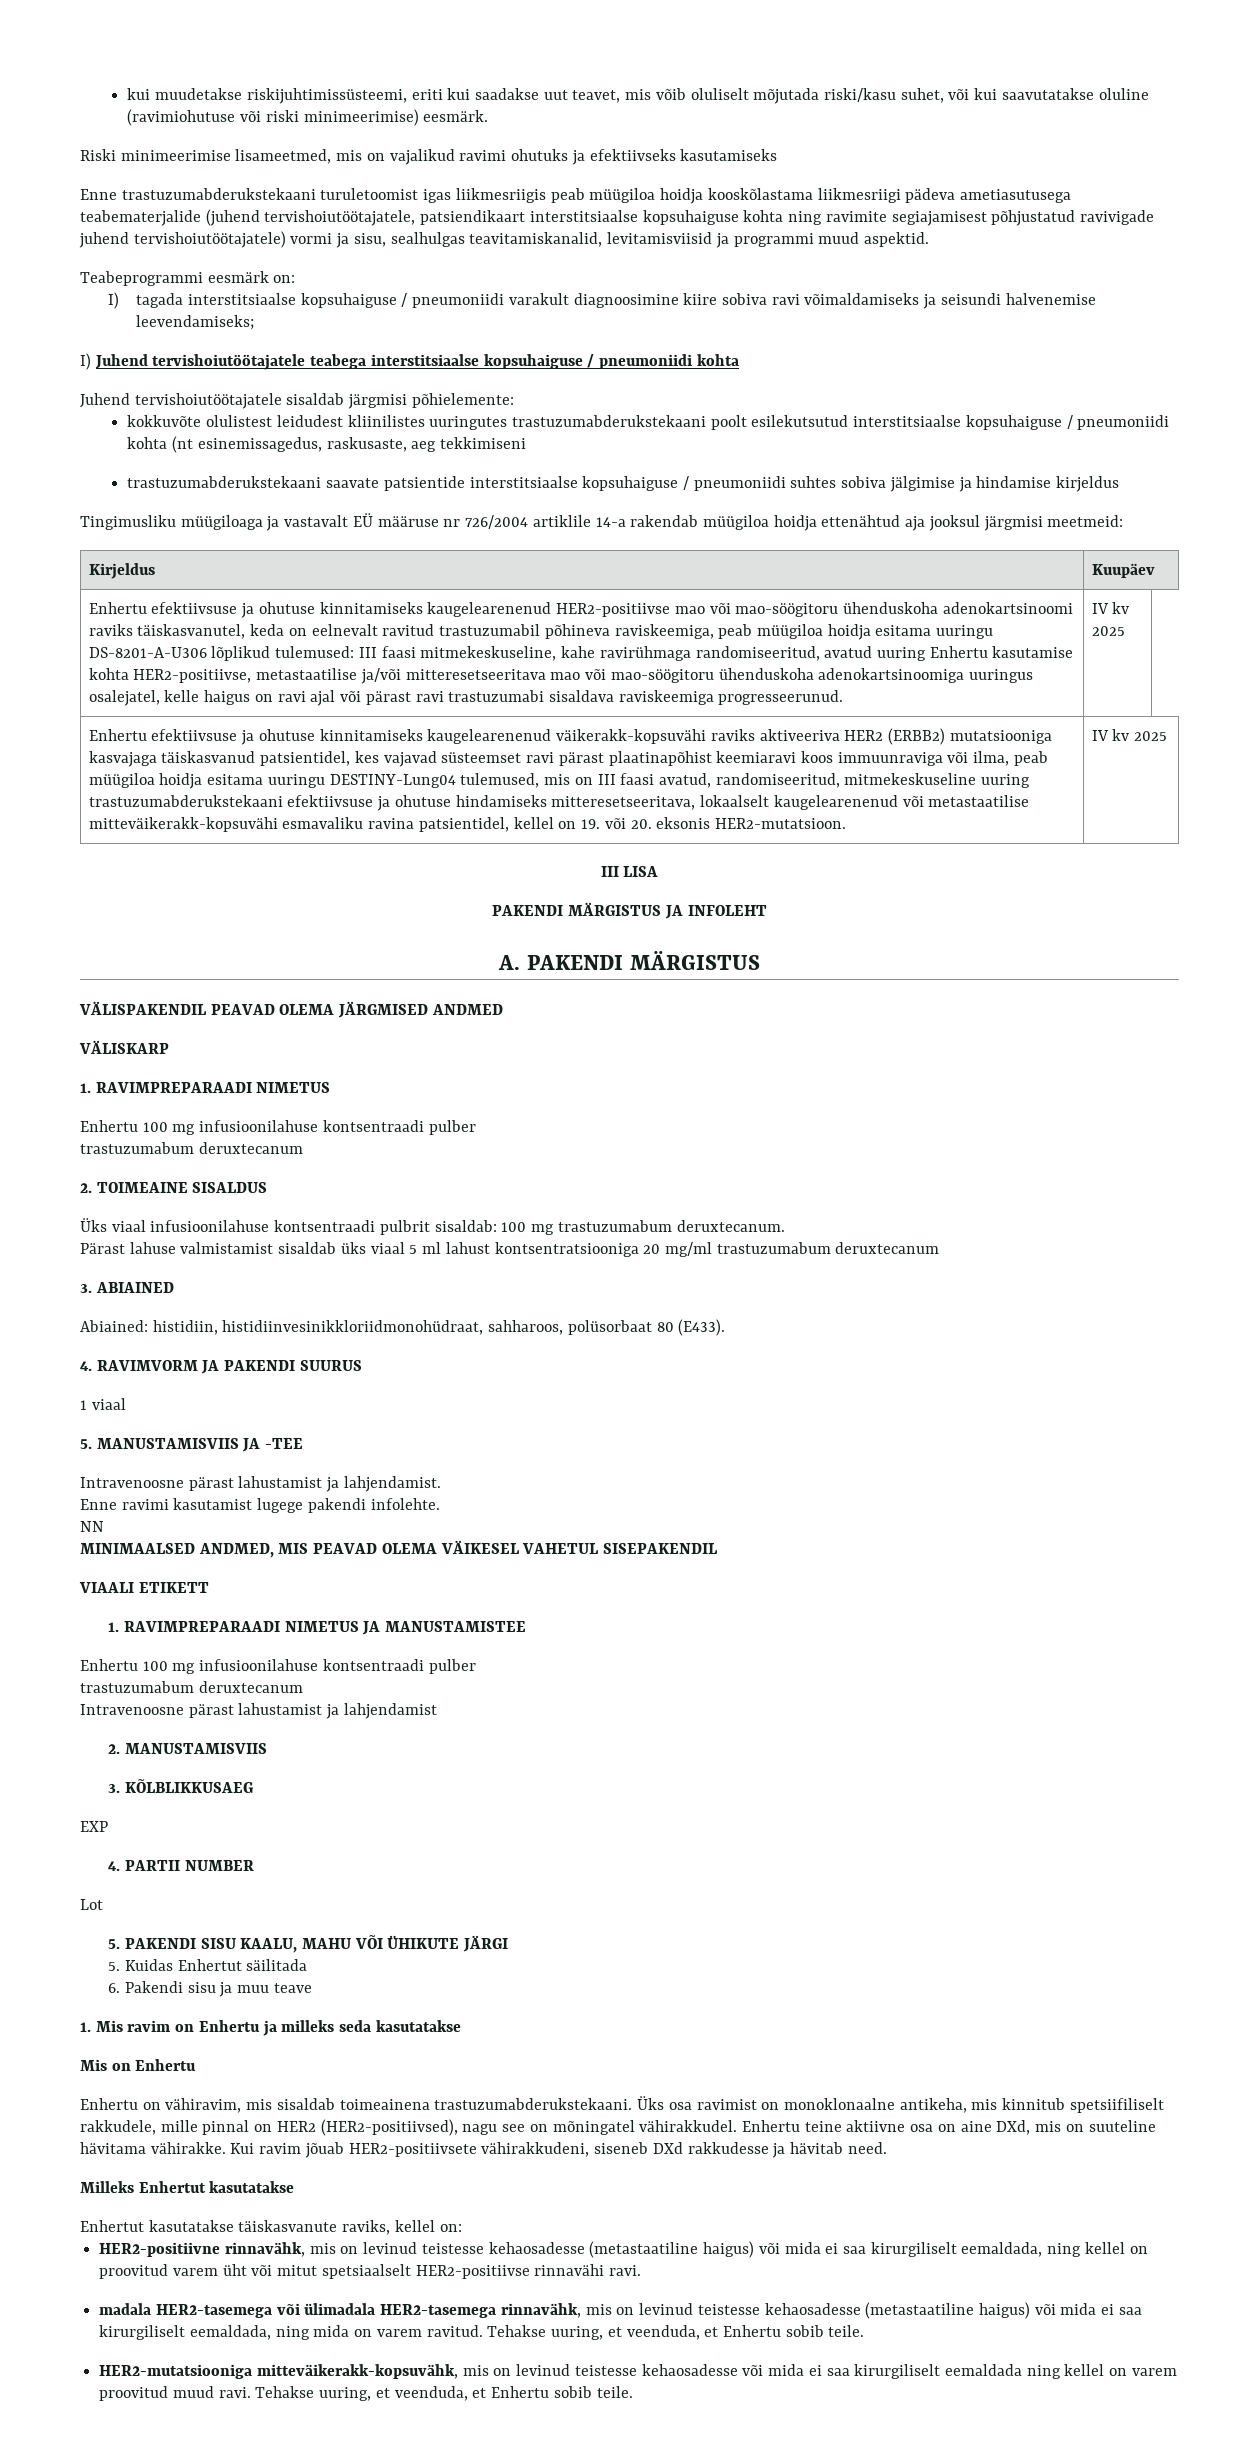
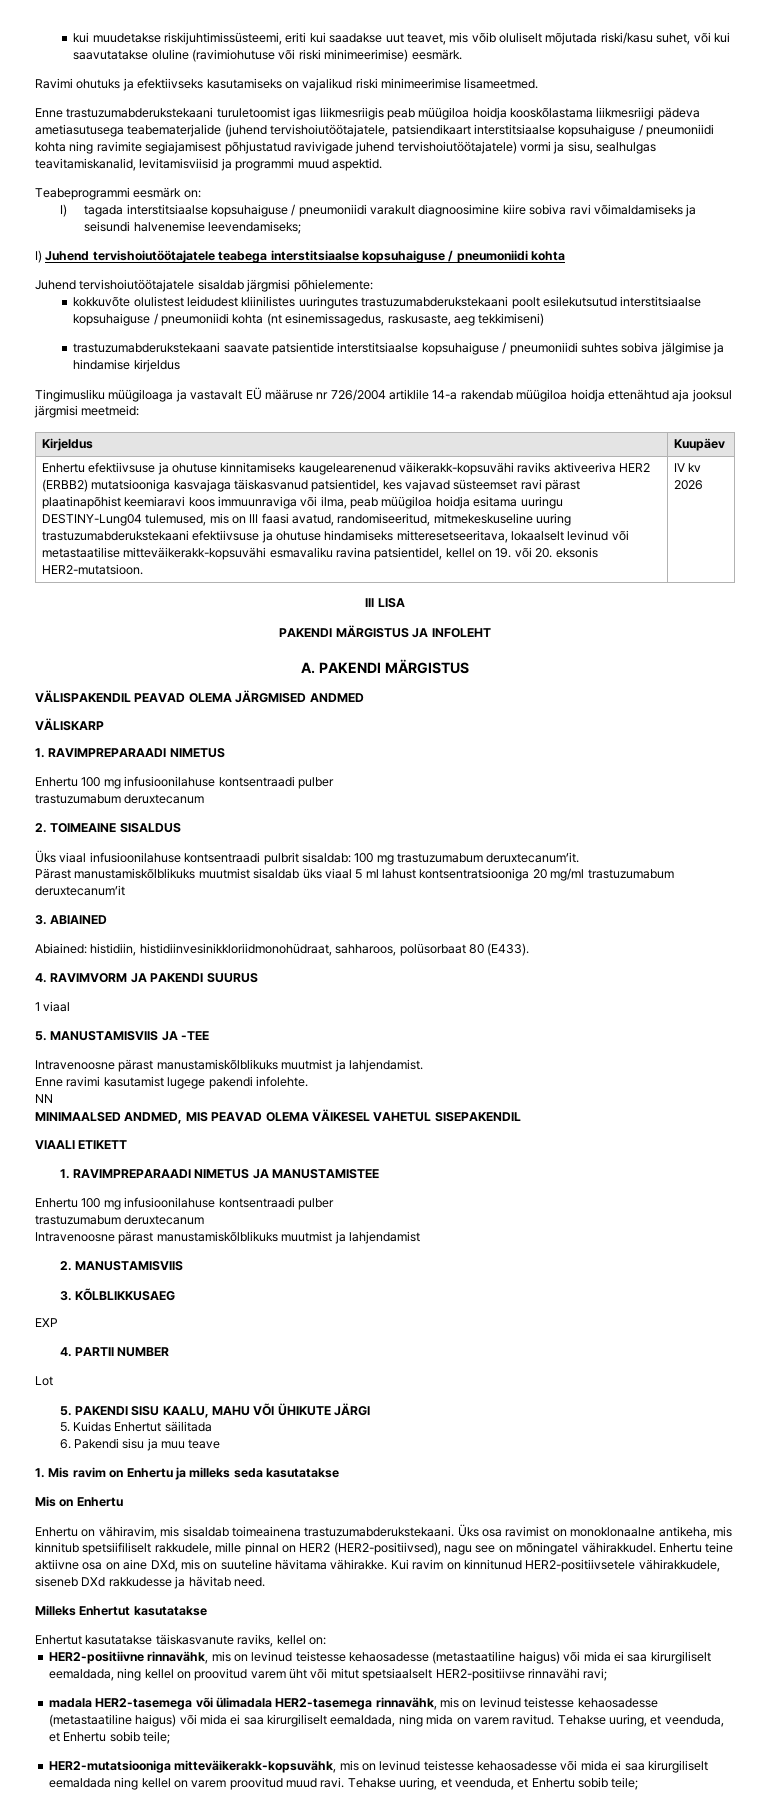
- Riski minimeerimise lisameetmed, mis on vajalikud ravimi ohutuks ja efektiivseks kasutamiseks
+ Ravimi ohutuks ja efektiivseks kasutamiseks on vajalikud riski minimeerimise lisameetmed.
- Enne trastuzumabderukstekaani turuletoomist igas liikmesriigis peab müügiloa hoidja kooskõlastama liikmesriigi pädeva ametiasutusega teabematerjalide (juhend tervishoiutöötajatele, patsiendikaart interstitsiaalse kopsuhaiguse kohta ning ravimite segiajamisest põhjustatud ravivigade juhend tervishoiutöötajatele) vormi ja sisu, sealhulgas teavitamiskanalid, levitamisviisid ja programmi muud aspektid.
+ Enne trastuzumabderukstekaani turuletoomist igas liikmesriigis peab müügiloa hoidja kooskõlastama liikmesriigi pädeva ametiasutusega teabematerjalide (juhend tervishoiutöötajatele, patsiendikaart interstitsiaalse kopsuhaiguse / pneumoniidi kohta ning ravimite segiajamisest põhjustatud ravivigade juhend tervishoiutöötajatele) vormi ja sisu, sealhulgas teavitamiskanalid, levitamisviisid ja programmi muud aspektid.
- kokkuvõte olulistest leidudest kliinilistes uuringutes trastuzumabderukstekaani poolt esilekutsutud interstitsiaalse kopsuhaiguse / pneumoniidi kohta (nt esinemissagedus, raskusaste, aeg tekkimiseni
+ kokkuvõte olulistest leidudest kliinilistes uuringutes trastuzumabderukstekaani poolt esilekutsutud interstitsiaalse kopsuhaiguse / pneumoniidi kohta (nt esinemissagedus, raskusaste, aeg tekkimiseni)
- Enhertu efektiivsuse ja ohutuse kinnitamiseks kaugelearenenud HER2-positiivse mao või mao-söögitoru ühenduskoha adenokartsinoomi raviks täiskasvanutel, keda on eelnevalt ravitud trastuzumabil põhineva raviskeemiga, peab müügiloa hoidja esitama uuringu DS-8201-A-U306 lõplikud tulemused: III faasi mitmekeskuseline, kahe ravirühmaga randomiseeritud, avatud uuring Enhertu kasutamise kohta HER2-positiivse, metastaatilise ja/või mitteresetseeritava mao või mao-söögitoru ühenduskoha adenokartsinoomiga uuringus osalejatel, kelle haigus on ravi ajal või pärast ravi trastuzumabi sisaldava raviskeemiga progresseerunud. | IV kv 2025
- Enhertu efektiivsuse ja ohutuse kinnitamiseks kaugelearenenud väikerakk-kopsuvähi raviks aktiveeriva HER2 (ERBB2) mutatsiooniga kasvajaga täiskasvanud patsientidel, kes vajavad süsteemset ravi pärast plaatinapõhist keemiaravi koos immuunraviga või ilma, peab müügiloa hoidja esitama uuringu DESTINY-Lung04 tulemused, mis on III faasi avatud, randomiseeritud, mitmekeskuseline uuring trastuzumabderukstekaani efektiivsuse ja ohutuse hindamiseks mitteresetseeritava, lokaalselt kaugelearenenud või metastaatilise mitteväikerakk-kopsuvähi esmavaliku ravina patsientidel, kellel on 19. või 20. eksonis HER2-mutatsioon. | IV kv 2025
+ Enhertu efektiivsuse ja ohutuse kinnitamiseks kaugelearenenud väikerakk-kopsuvähi raviks aktiveeriva HER2 (ERBB2) mutatsiooniga kasvajaga täiskasvanud patsientidel, kes vajavad süsteemset ravi pärast plaatinapõhist keemiaravi koos immuunraviga või ilma, peab müügiloa hoidja esitama uuringu DESTINY-Lung04 tulemused, mis on III faasi avatud, randomiseeritud, mitmekeskuseline uuring trastuzumabderukstekaani efektiivsuse ja ohutuse hindamiseks mitteresetseeritava, lokaalselt levinud või metastaatilise mitteväikerakk-kopsuvähi esmavaliku ravina patsientidel, kellel on 19. või 20. eksonis HER2-mutatsioon. | IV kv 2026
- Üks viaal infusioonilahuse kontsentraadi pulbrit sisaldab: 100 mg trastuzumabum deruxtecanum.
+ Üks viaal infusioonilahuse kontsentraadi pulbrit sisaldab: 100 mg trastuzumabum deruxtecanum’it.
- Pärast lahuse valmistamist sisaldab üks viaal 5 ml lahust kontsentratsiooniga 20 mg/ml trastuzumabum deruxtecanum
+ Pärast manustamiskõlblikuks muutmist sisaldab üks viaal 5 ml lahust kontsentratsiooniga 20 mg/ml trastuzumabum deruxtecanum’it
- Intravenoosne pärast lahustamist ja lahjendamist.
+ Intravenoosne pärast manustamiskõlblikuks muutmist ja lahjendamist.
- Intravenoosne pärast lahustamist ja lahjendamist
+ Intravenoosne pärast manustamiskõlblikuks muutmist ja lahjendamist
- Kui ravim jõuab HER2-positiivsete vähirakkudeni, siseneb DXd rakkudesse ja hävitab need.
+ Kui ravim on kinnitunud HER2-positiivsetele vähirakkudele, siseneb DXd rakkudesse ja hävitab need.
- HER2-positiivne rinnavähk, mis on levinud teistesse kehaosadesse (metastaatiline haigus) või mida ei saa kirurgiliselt eemaldada, ning kellel on proovitud varem üht või mitut spetsiaalselt HER2-positiivse rinnavähi ravi.
+ HER2-positiivne rinnavähk, mis on levinud teistesse kehaosadesse (metastaatiline haigus) või mida ei saa kirurgiliselt eemaldada, ning kellel on proovitud varem üht või mitut spetsiaalselt HER2-positiivse rinnavähi ravi;
- madala HER2-tasemega või ülimadala HER2-tasemega rinnavähk, mis on levinud teistesse kehaosadesse (metastaatiline haigus) või mida ei saa kirurgiliselt eemaldada, ning mida on varem ravitud. Tehakse uuring, et veenduda, et Enhertu sobib teile.
+ madala HER2-tasemega või ülimadala HER2-tasemega rinnavähk, mis on levinud teistesse kehaosadesse (metastaatiline haigus) või mida ei saa kirurgiliselt eemaldada, ning mida on varem ravitud. Tehakse uuring, et veenduda, et Enhertu sobib teile;
- HER2-mutatsiooniga mitteväikerakk-kopsuvähk, mis on levinud teistesse kehaosadesse või mida ei saa kirurgiliselt eemaldada ning kellel on varem proovitud muud ravi. Tehakse uuring, et veenduda, et Enhertu sobib teile.
+ HER2-mutatsiooniga mitteväikerakk-kopsuvähk, mis on levinud teistesse kehaosadesse või mida ei saa kirurgiliselt eemaldada ning kellel on varem proovitud muud ravi. Tehakse uuring, et veenduda, et Enhertu sobib teile;

